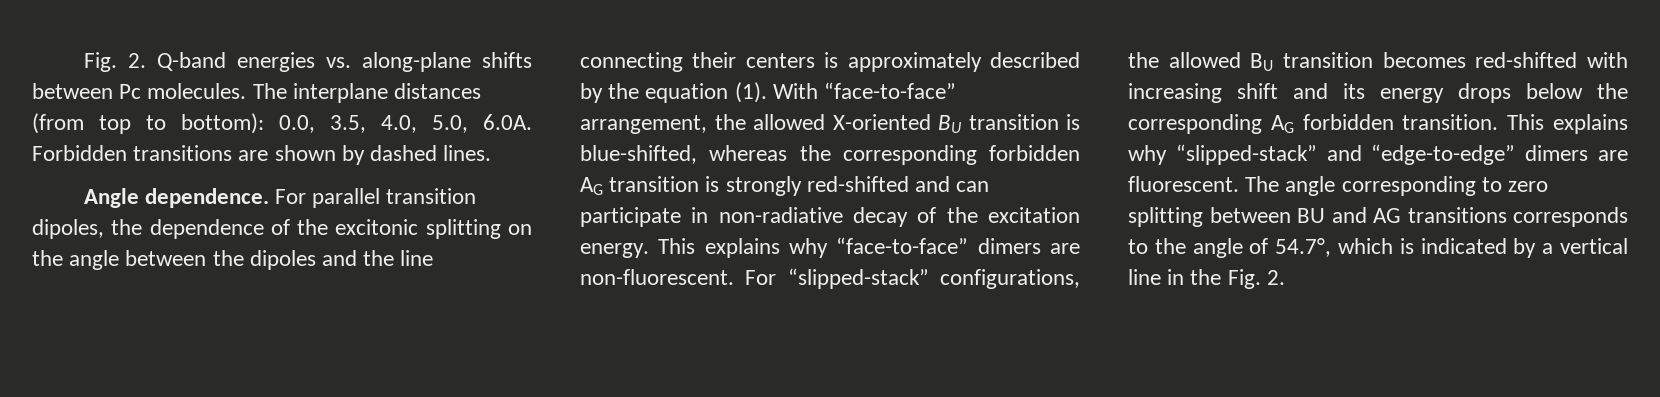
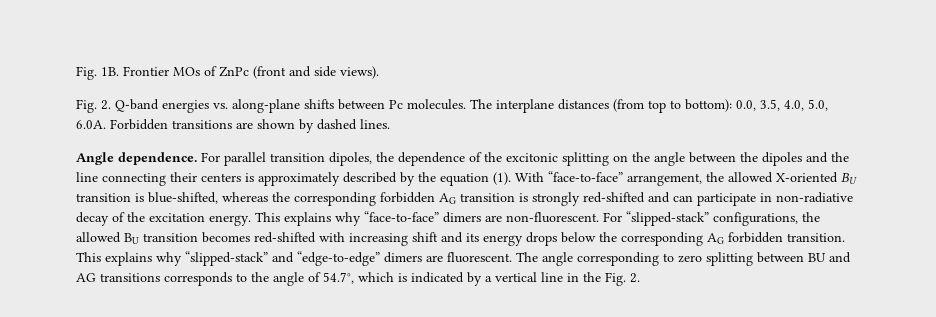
+ Fig. 1B. Frontier MOs of ZnPc (front and side views).

